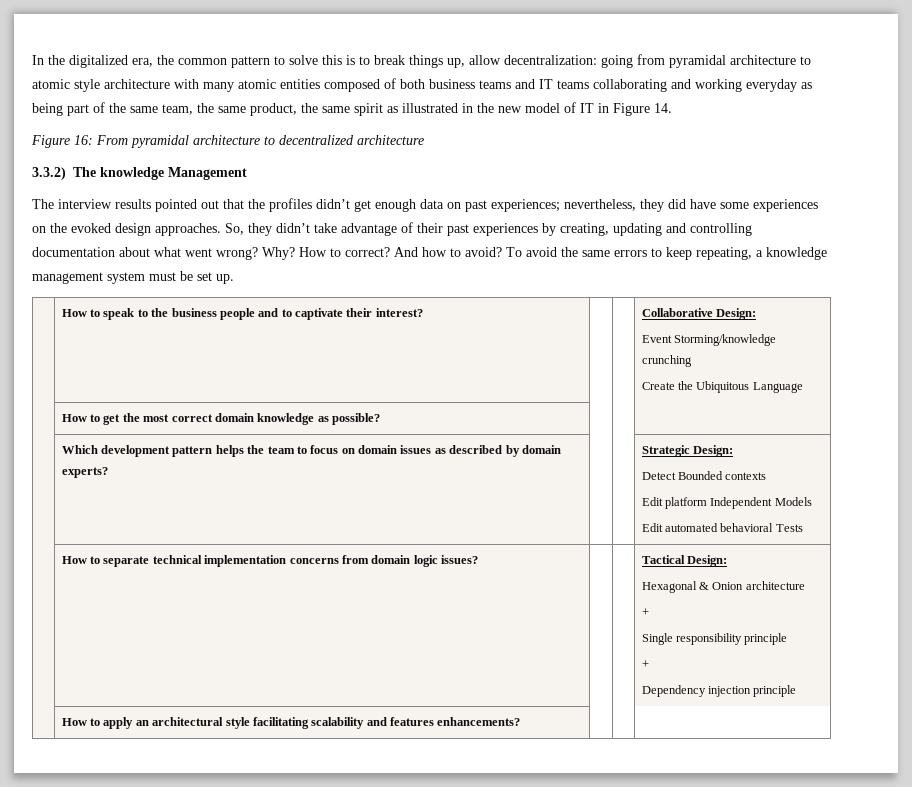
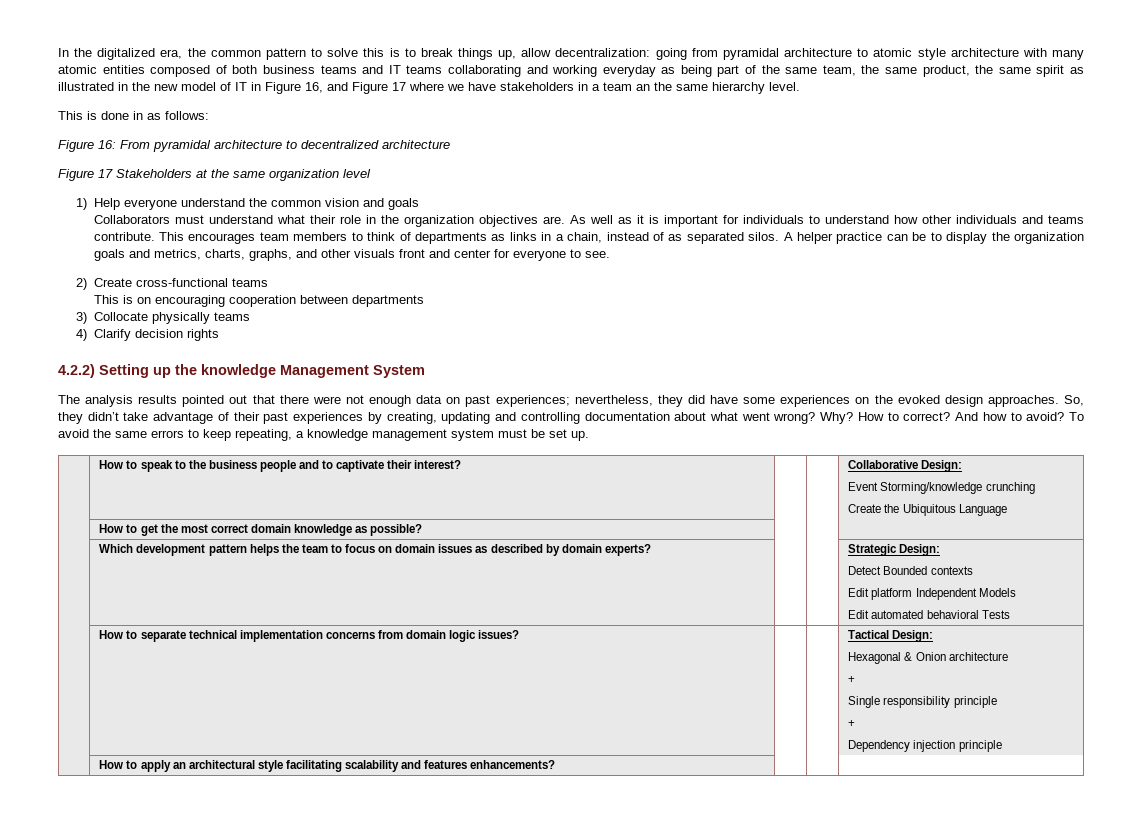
- going from pyramidal architecture to atomic style architecture with many atomic entities composed of both business teams and IT teams collaborating and working everyday as being part of the same team, the same product, the same spirit as illustrated in the new model of IT in Figure 14.
+ going from pyramidal architecture to atomic style architecture with many atomic entities composed of both business teams and IT teams collaborating and working everyday as being part of the same team, the same product, the same spirit as illustrated in the new model of IT in Figure 16, and Figure 17 where we have stakeholders in a team an the same hierarchy level.
+ This is done in as follows:
- 3.3.2) The knowledge Management
- The interview results pointed out that the profiles didn’t get enough data on past experiences; nevertheless, they did have some experiences on the evoked design approaches.
+ Figure 17 Stakeholders at the same organization level
+ 1) Help everyone understand the common vision and goals
+ Collaborators must understand what their role in the organization objectives are. As well as it is important for individuals to understand how other individuals and teams contribute. This encourages team members to think of departments as links in a chain, instead of as separated silos. A helper practice can be to display the organization goals and metrics, charts, graphs, and other visuals front and center for everyone to see.
+ 2) Create cross-functional teams
+ This is on encouraging cooperation between departments
+ 3) Collocate physically teams
+ 4) Clarify decision rights
+ 4.2.2) Setting up the knowledge Management System
+ The analysis results pointed out that there were not enough data on past experiences; nevertheless, they did have some experiences on the evoked design approaches.

